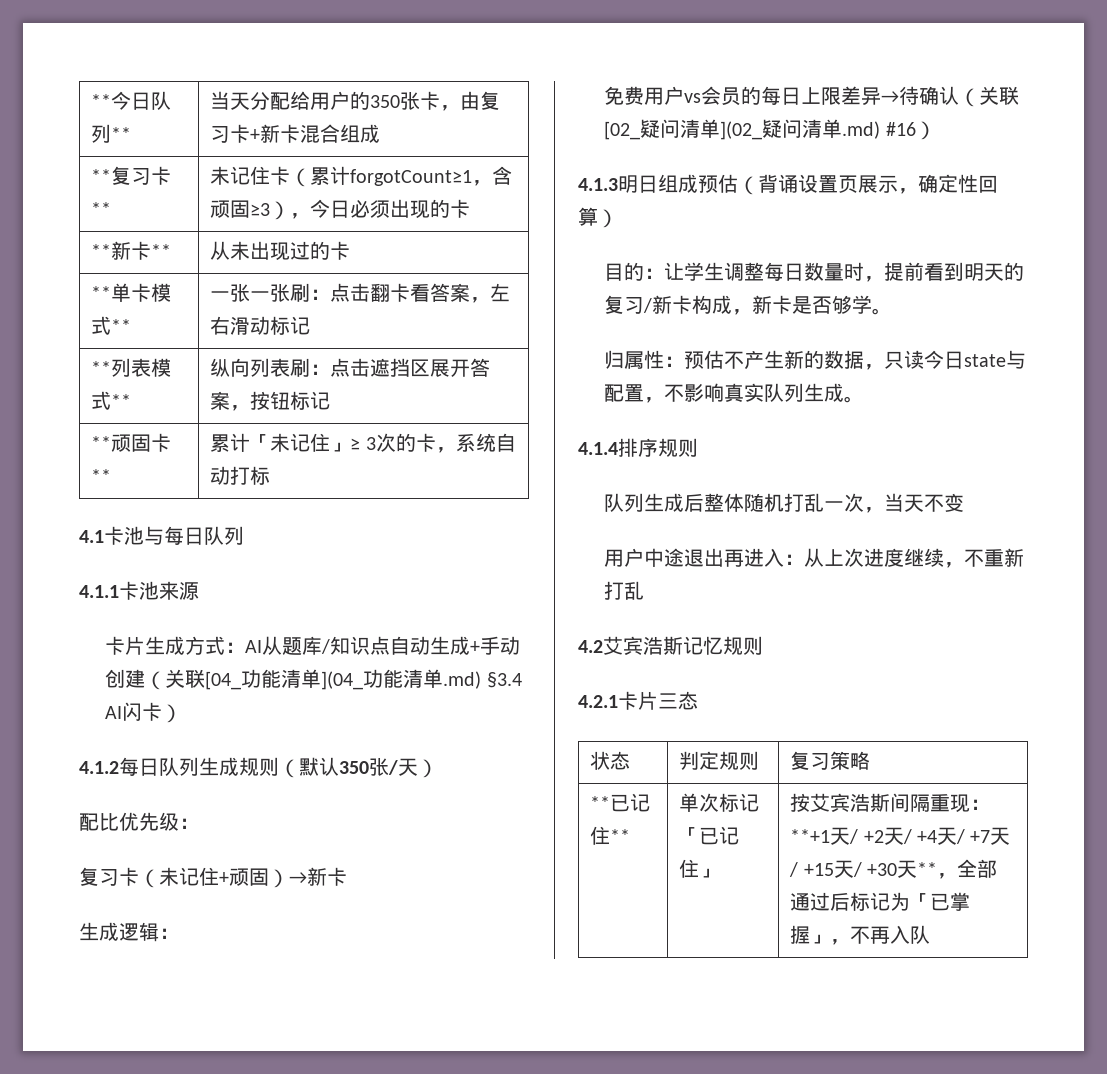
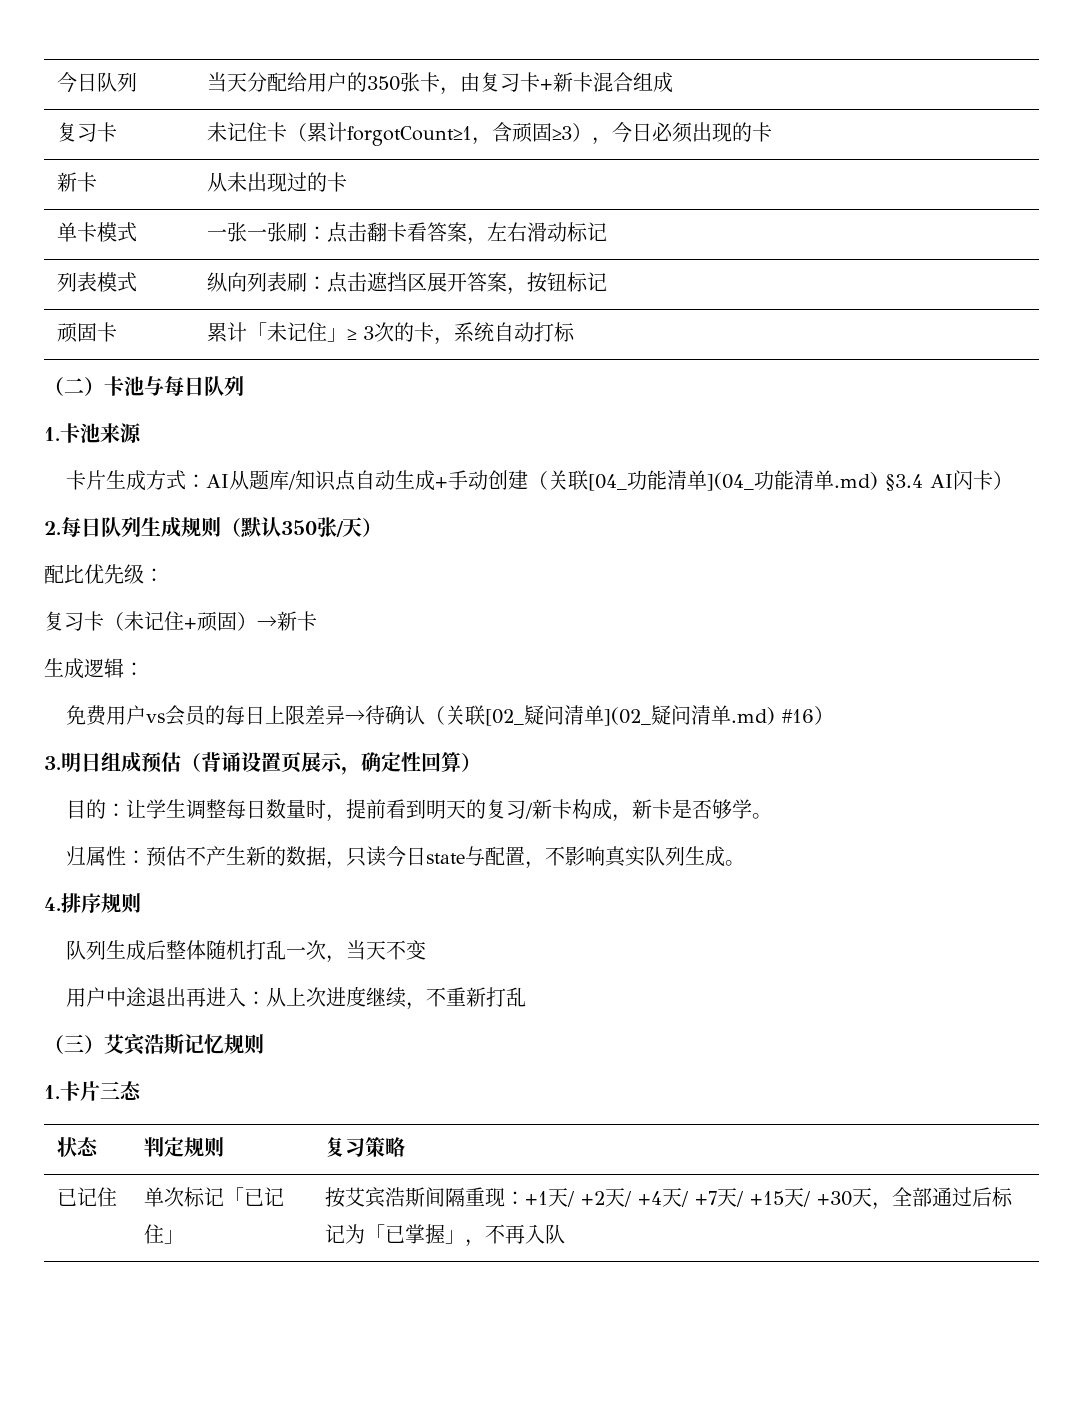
- **今日队列** | 当天分配给用户的350张卡，由复习卡+新卡混合组成
+ 今日队列 | 当天分配给用户的350张卡，由复习卡+新卡混合组成
- **复习卡** | 未记住卡（累计forgotCount≥1，含顽固≥3），今日必须出现的卡
+ 复习卡 | 未记住卡（累计forgotCount≥1，含顽固≥3），今日必须出现的卡
- **新卡** | 从未出现过的卡
+ 新卡 | 从未出现过的卡
- **单卡模式** | 一张一张刷：点击翻卡看答案，左右滑动标记
+ 单卡模式 | 一张一张刷：点击翻卡看答案，左右滑动标记
- **列表模式** | 纵向列表刷：点击遮挡区展开答案，按钮标记
+ 列表模式 | 纵向列表刷：点击遮挡区展开答案，按钮标记
- **顽固卡** | 累计「未记住」≥ 3次的卡，系统自动打标
+ 顽固卡 | 累计「未记住」≥ 3次的卡，系统自动打标
- 4.1卡池与每日队列
+ （二）卡池与每日队列
- 4.1.1卡池来源
+ 1.卡池来源
- 4.1.2每日队列生成规则（默认350张/天）
+ 2.每日队列生成规则（默认350张/天）
- 4.1.3明日组成预估（背诵设置页展示，确定性回算）
+ 3.明日组成预估（背诵设置页展示，确定性回算）
- 4.1.4排序规则
+ 4.排序规则
- 4.2艾宾浩斯记忆规则
+ （三）艾宾浩斯记忆规则
- 4.2.1卡片三态
+ 1.卡片三态
- **已记住** | 单次标记「已记住」 | 按艾宾浩斯间隔重现：**+1天/ +2天/ +4天/ +7天/ +15天/ +30天**，全部通过后标记为「已掌握」，不再入队
+ 已记住 | 单次标记「已记住」 | 按艾宾浩斯间隔重现：+1天/ +2天/ +4天/ +7天/ +15天/ +30天，全部通过后标记为「已掌握」，不再入队

